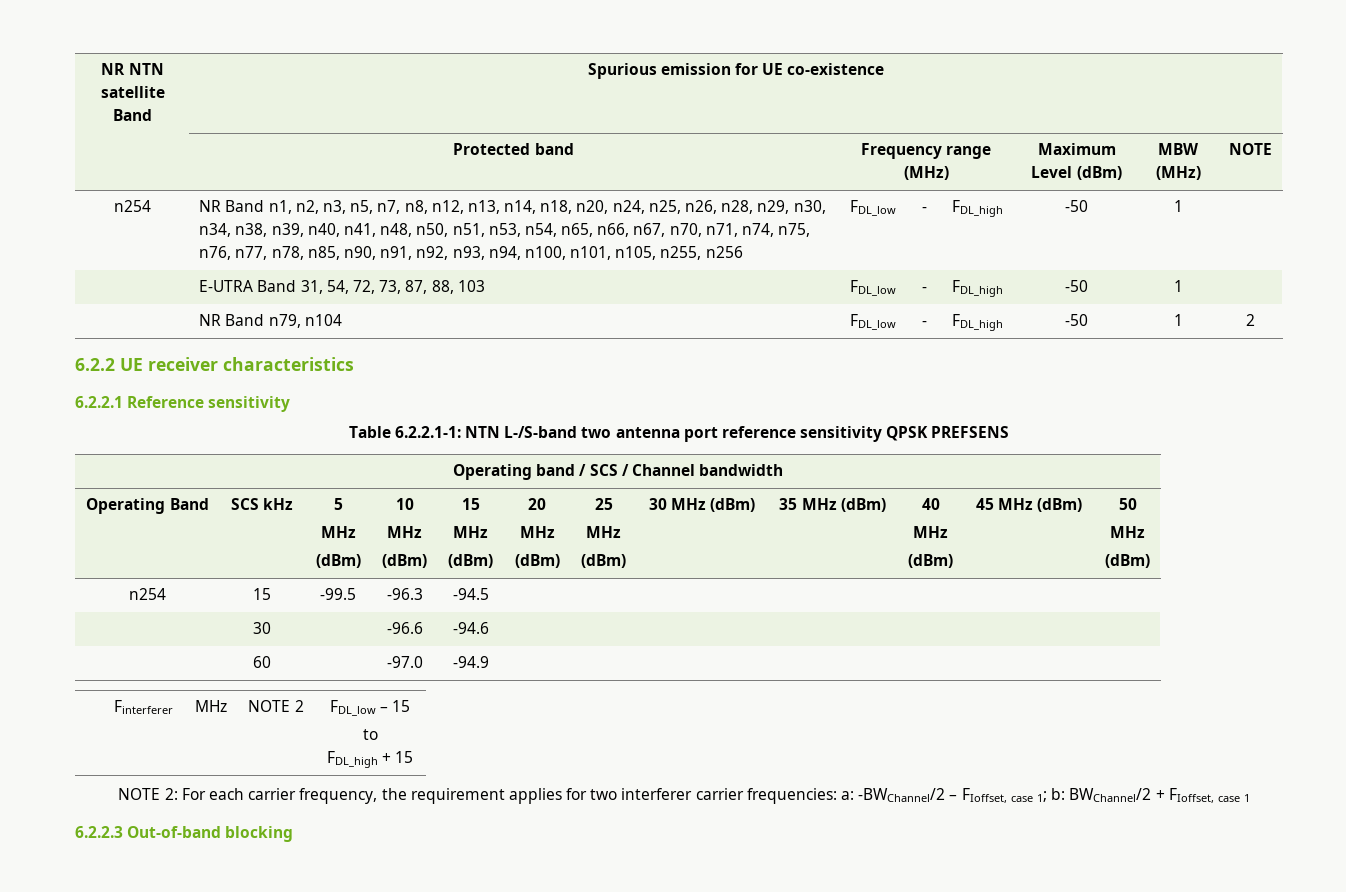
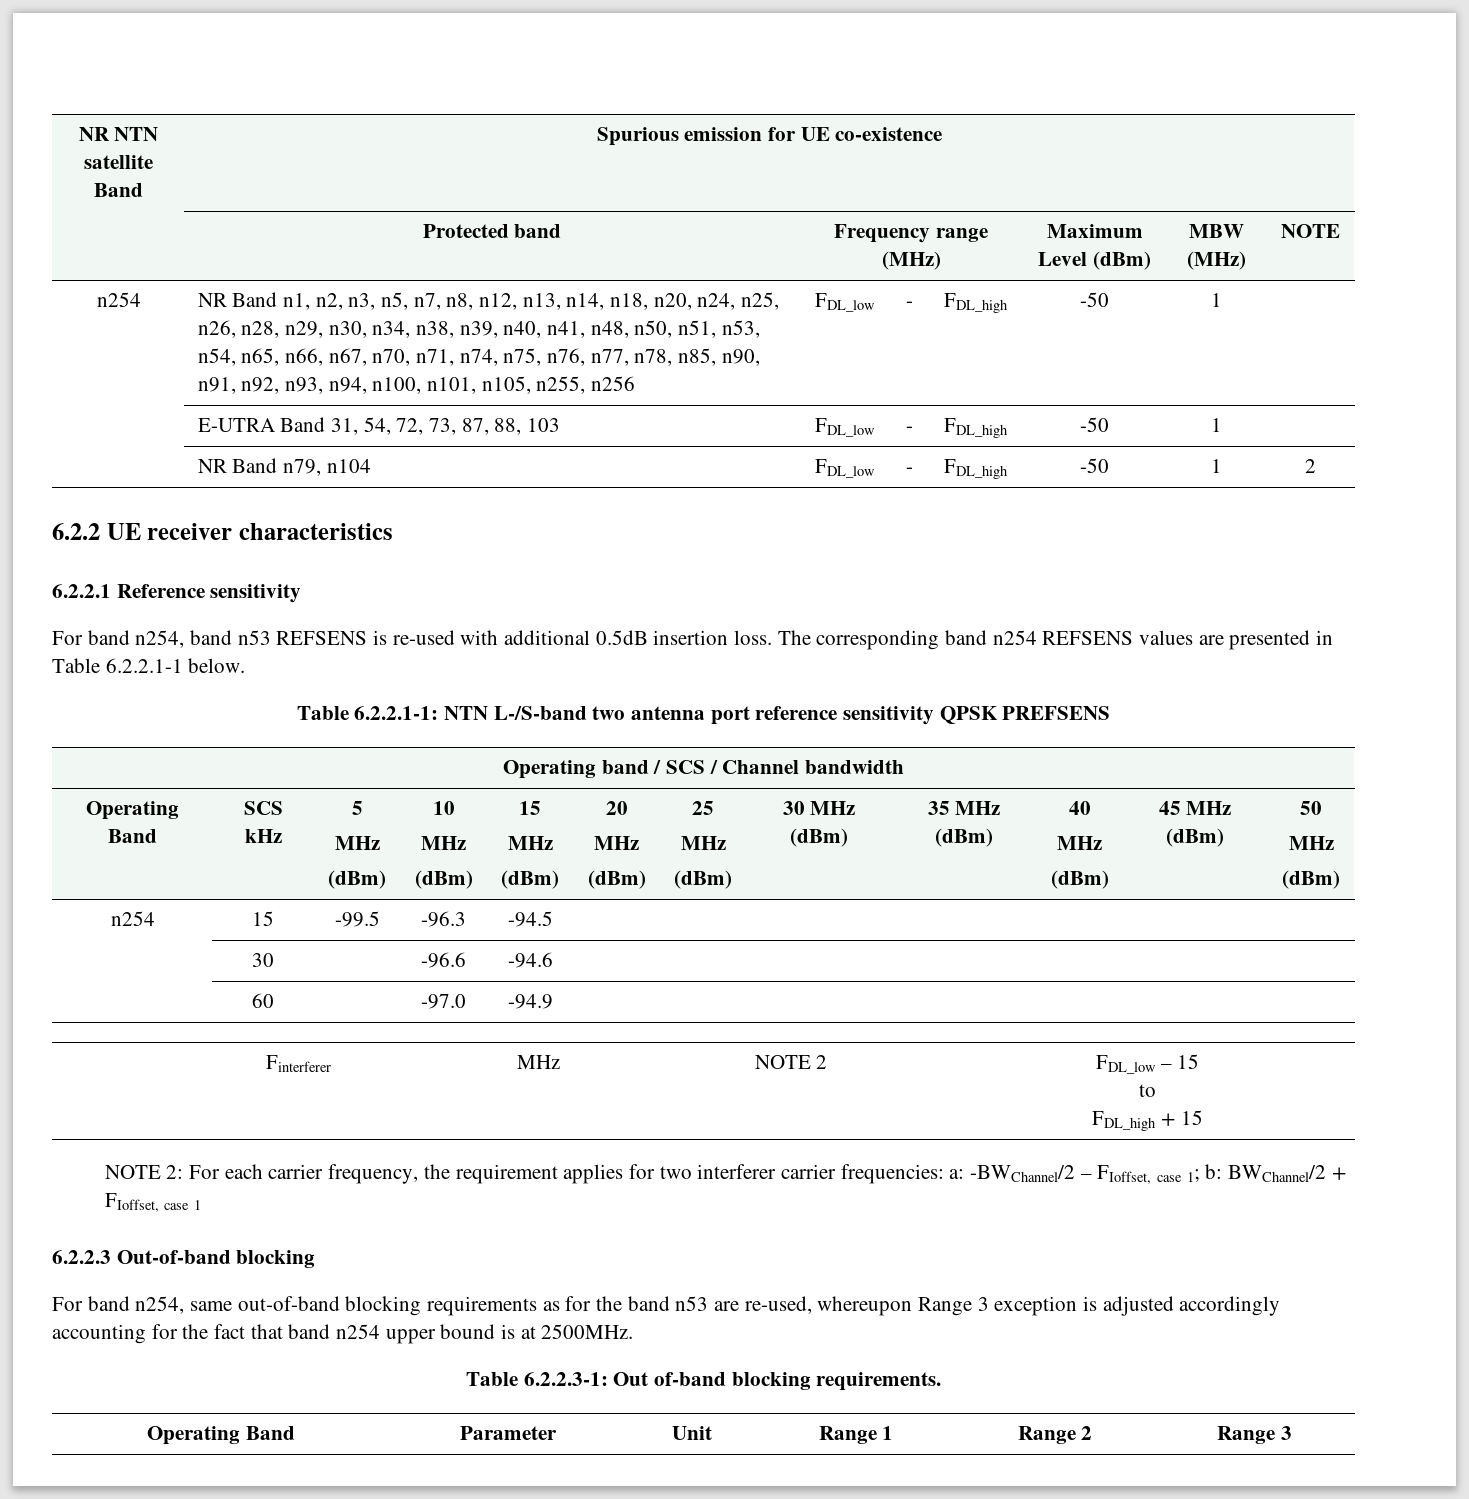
+ For band n254, band n53 REFSENS is re-used with additional 0.5dB insertion loss. The corresponding band n254 REFSENS values are presented in Table 6.2.2.1-1 below.
+ For band n254, same out-of-band blocking requirements as for the band n53 are re-used, whereupon Range 3 exception is adjusted accordingly accounting for the fact that band n254 upper bound is at 2500MHz.
+ Table 6.2.2.3-1: Out of-band blocking requirements.
+ Operating Band | Parameter | Unit | Range 1 | Range 2 | Range 3

